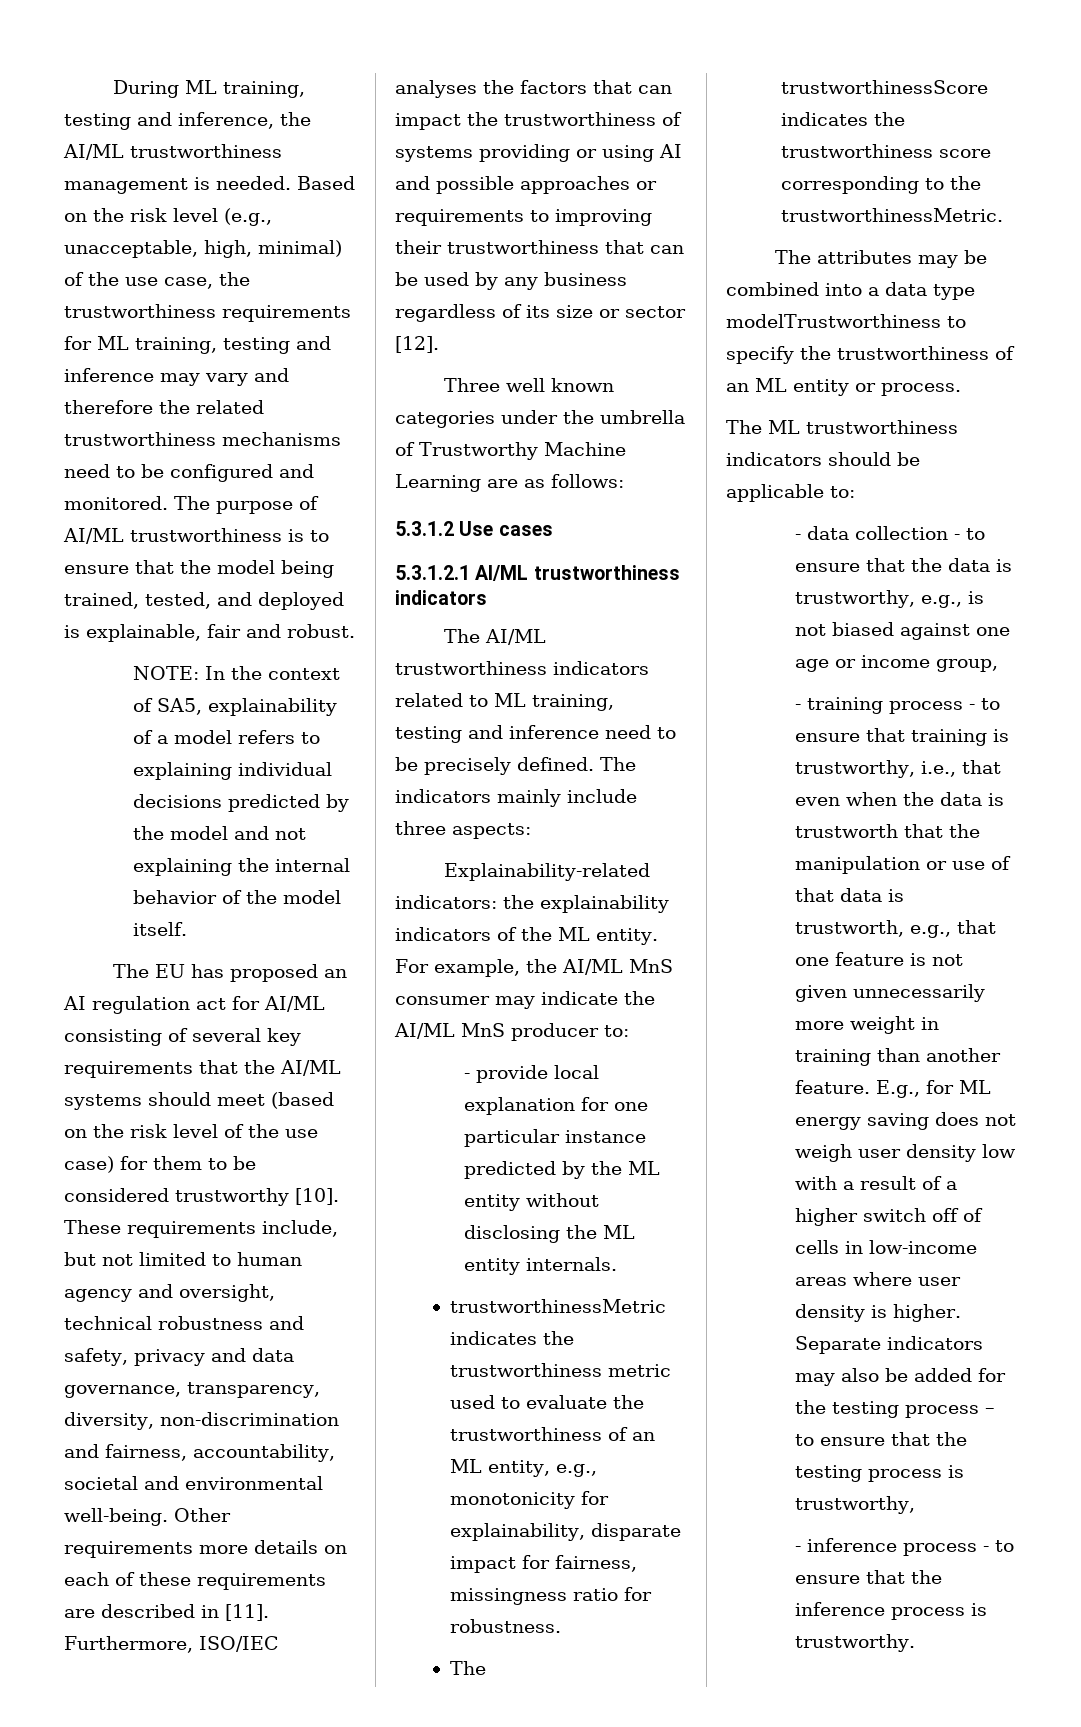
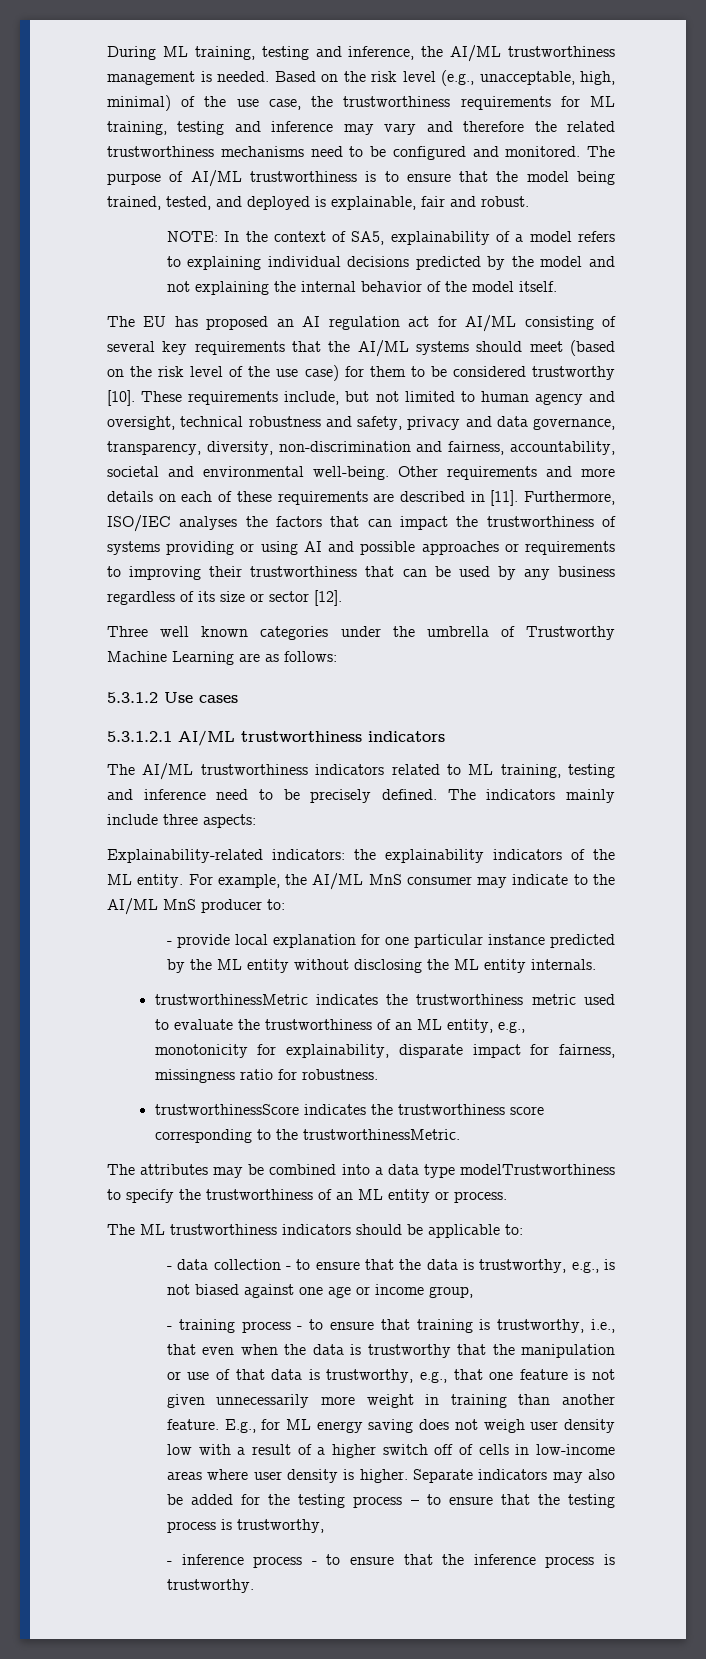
- Other requirements more details on each of these requirements are described in [11].
+ Other requirements and more details on each of these requirements are described in [11].
- For example, the AI/ML MnS consumer may indicate the AI/ML MnS producer to:
+ For example, the AI/ML MnS consumer may indicate to the AI/ML MnS producer to:
- The trustworthinessScore indicates the trustworthiness score corresponding to the trustworthinessMetric.
+ trustworthinessScore indicates the trustworthiness score corresponding to the trustworthinessMetric.
- - training process - to ensure that training is trustworthy, i.e., that even when the data is trustworth that the manipulation or use of that data is trustworth, e.g., that one feature is not given unnecessarily more weight in training than another feature.
+ - training process - to ensure that training is trustworthy, i.e., that even when the data is trustworthy that the manipulation or use of that data is trustworthy, e.g., that one feature is not given unnecessarily more weight in training than another feature.

